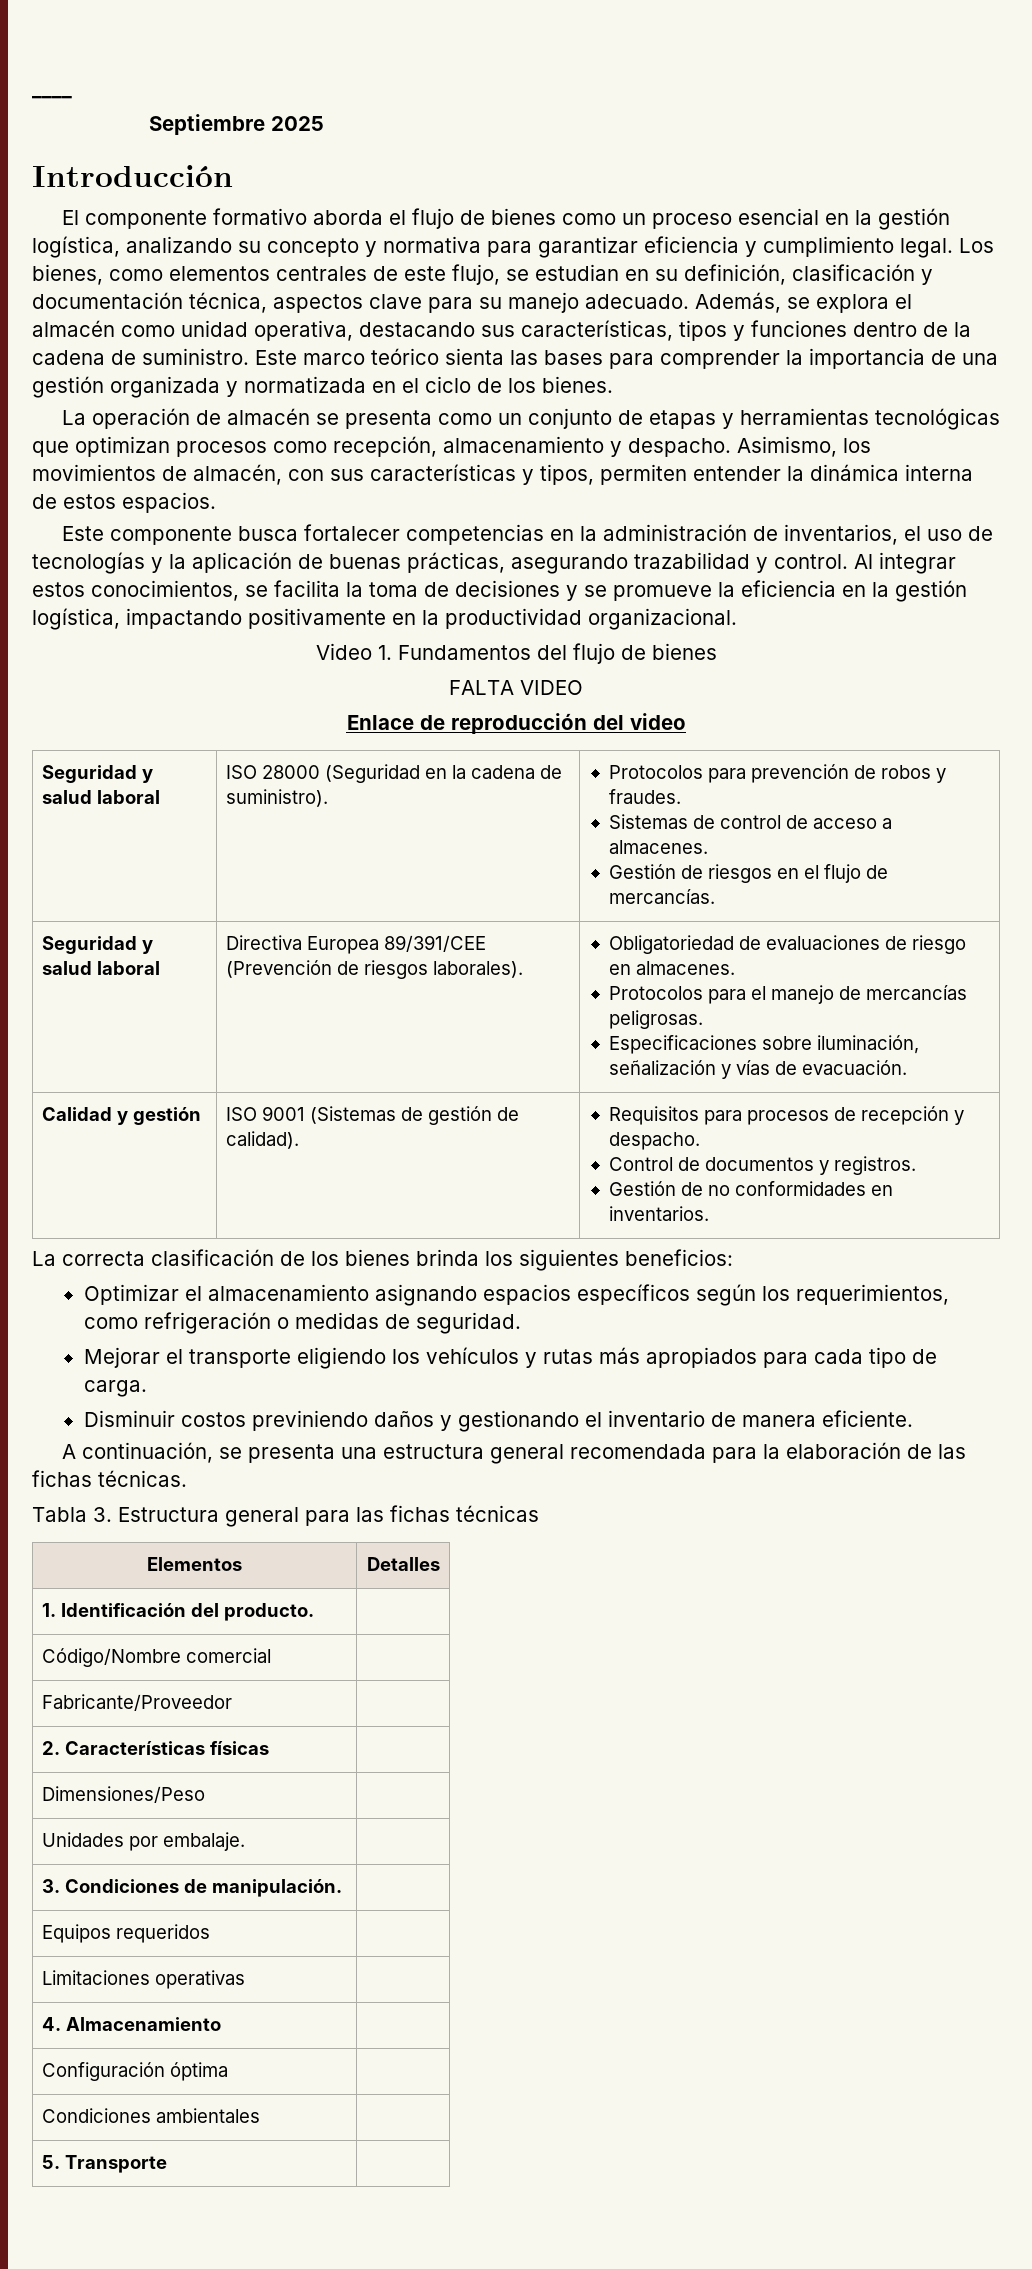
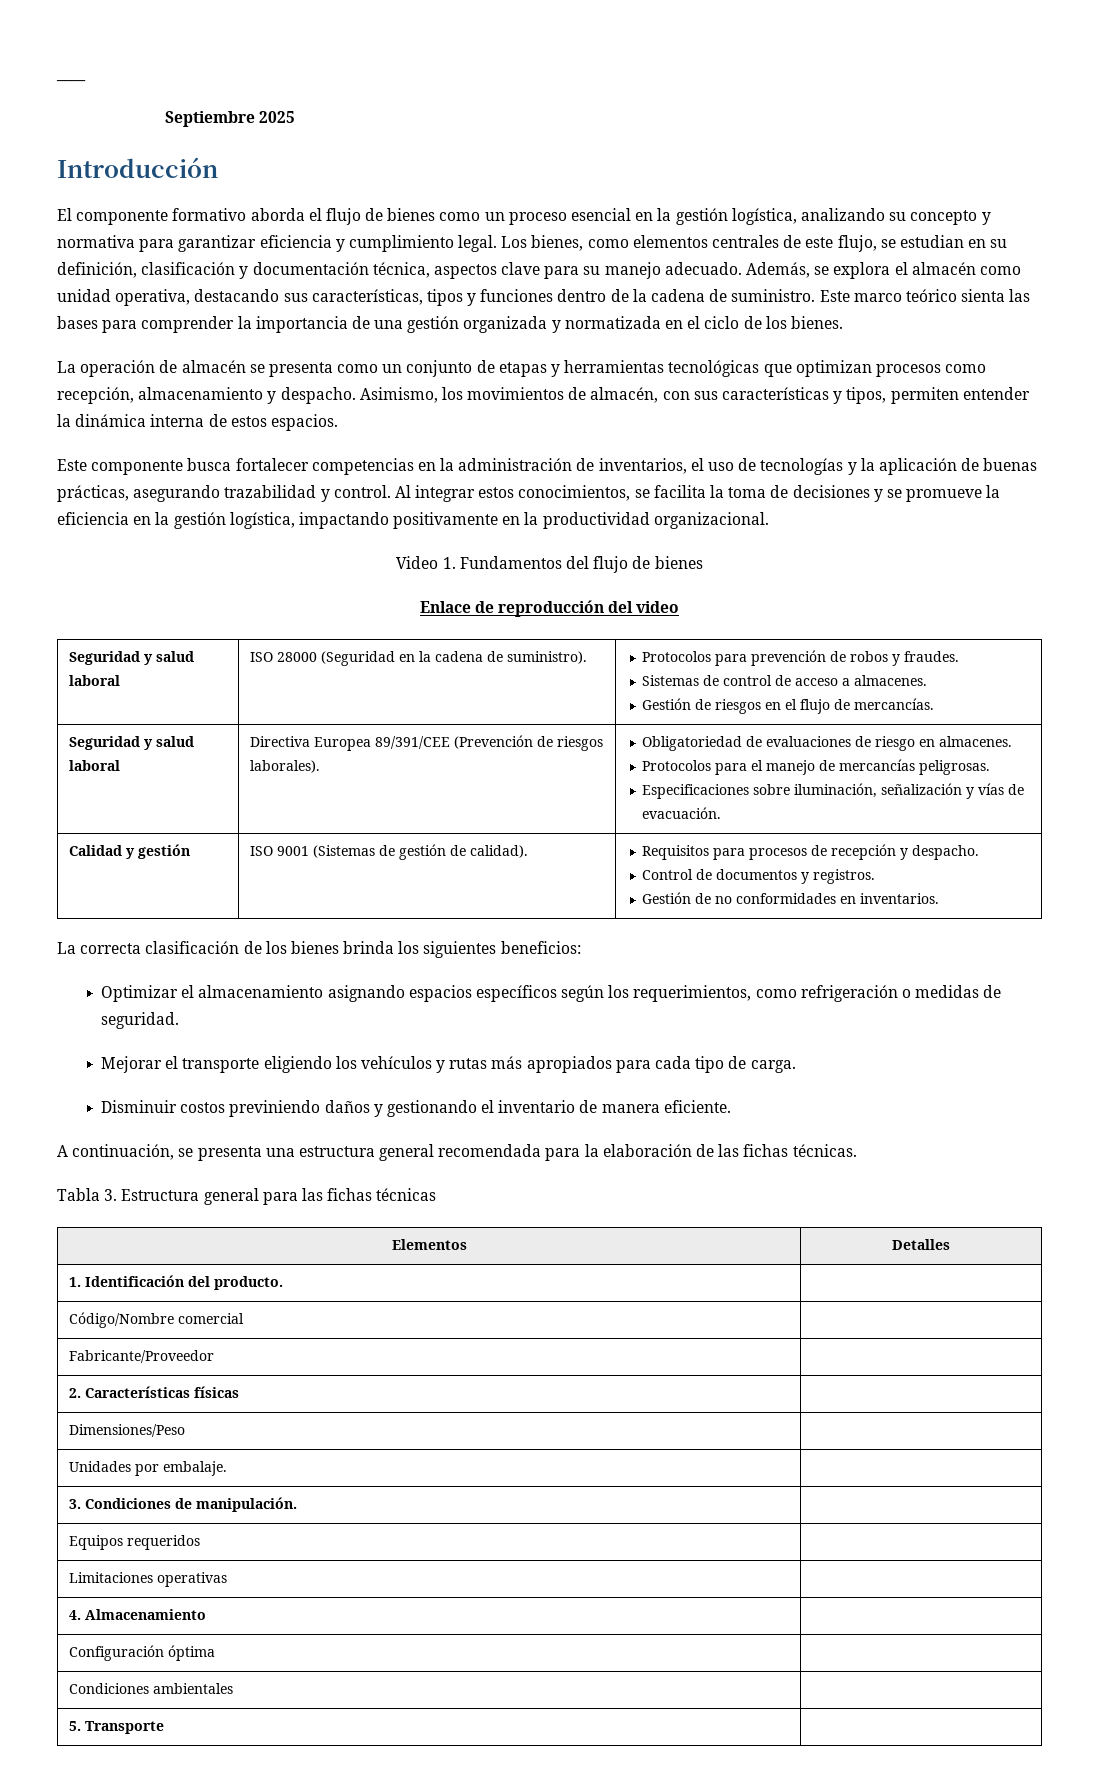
- FALTA VIDEO

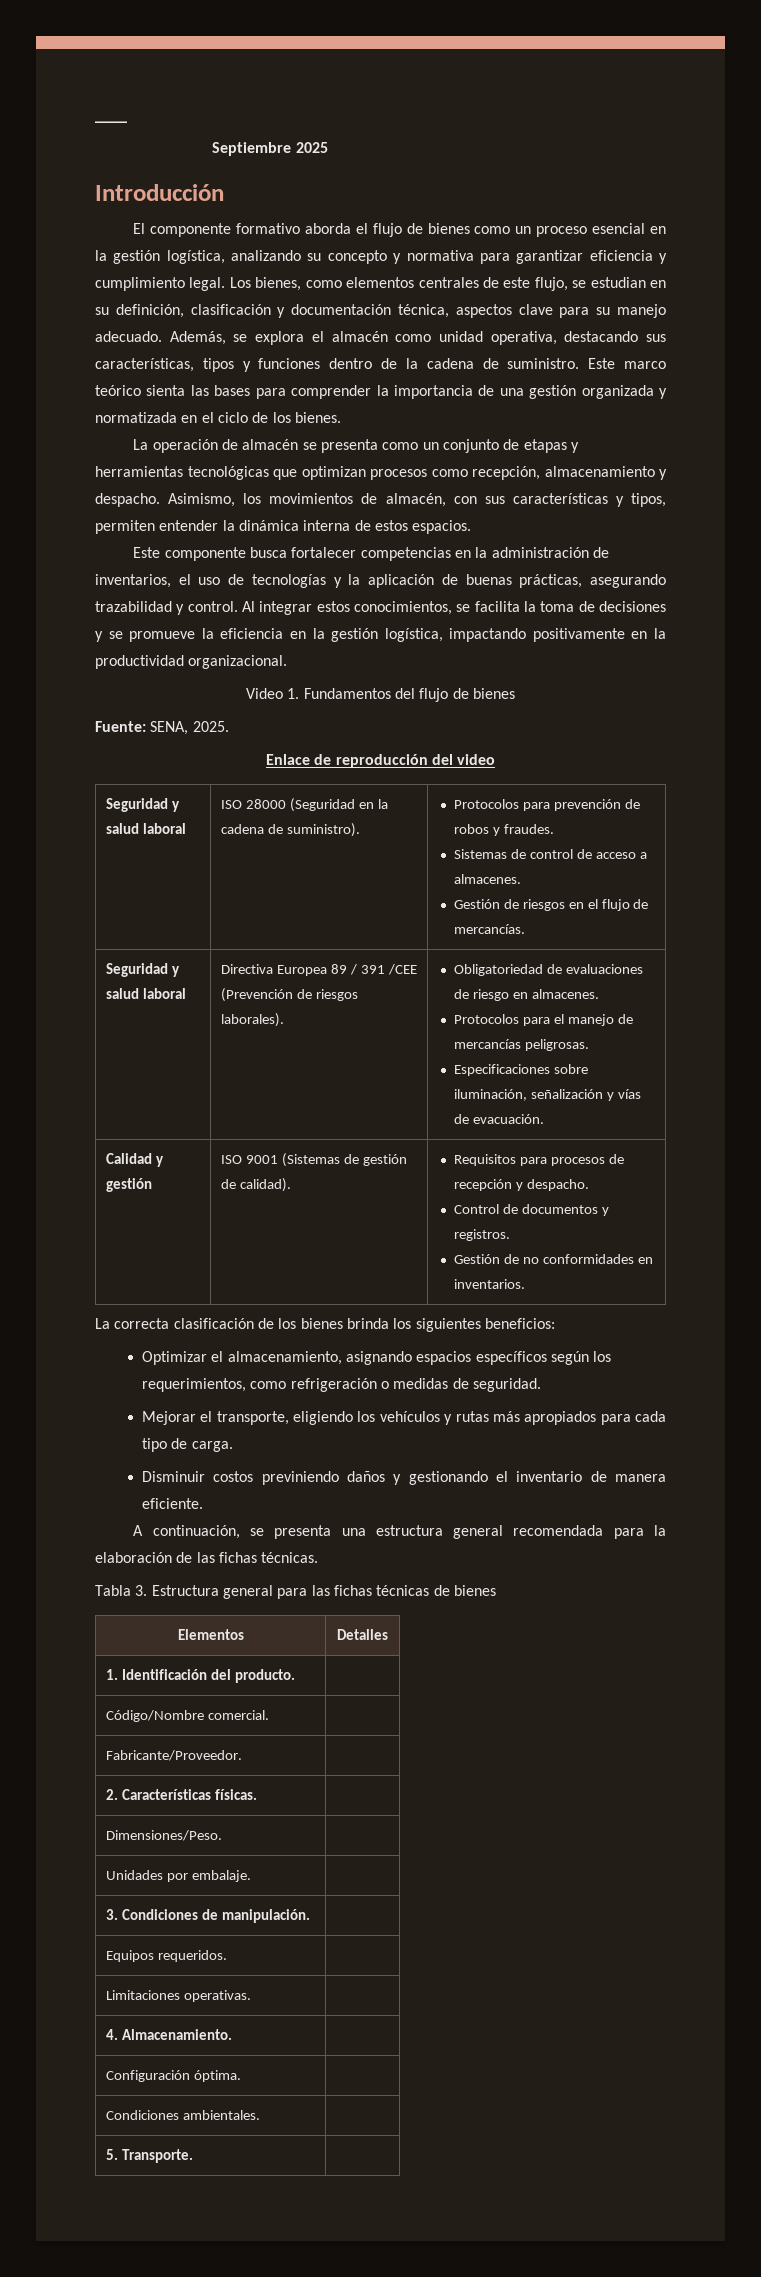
+ Fuente: SENA, 2025.
- Seguridad y salud laboral | Directiva Europea 89/391/CEE (Prevención de riesgos laborales). | Obligatoriedad de evaluaciones de riesgo en almacenes.
+ Seguridad y salud laboral | Directiva Europea 89 / 391 /CEE (Prevención de riesgos laborales). | Obligatoriedad de evaluaciones de riesgo en almacenes.
- Optimizar el almacenamiento asignando espacios específicos según los requerimientos, como refrigeración o medidas de seguridad.
+ Optimizar el almacenamiento, asignando espacios específicos según los requerimientos, como refrigeración o medidas de seguridad.
- Mejorar el transporte eligiendo los vehículos y rutas más apropiados para cada tipo de carga.
+ Mejorar el transporte, eligiendo los vehículos y rutas más apropiados para cada tipo de carga.
- Tabla 3. Estructura general para las fichas técnicas
+ Tabla 3. Estructura general para las fichas técnicas de bienes
- Código/Nombre comercial |
- Fabricante/Proveedor |
+ Código/Nombre comercial. |
+ Fabricante/Proveedor. |
- 2. Características físicas |
- Dimensiones/Peso |
+ 2. Características físicas. |
+ Dimensiones/Peso. |
- Equipos requeridos |
+ Equipos requeridos. |
- Limitaciones operativas |
+ Limitaciones operativas. |
- 4. Almacenamiento |
+ 4. Almacenamiento. |
- Configuración óptima |
- Condiciones ambientales |
+ Configuración óptima. |
+ Condiciones ambientales. |
- 5. Transporte |
+ 5. Transporte. |

